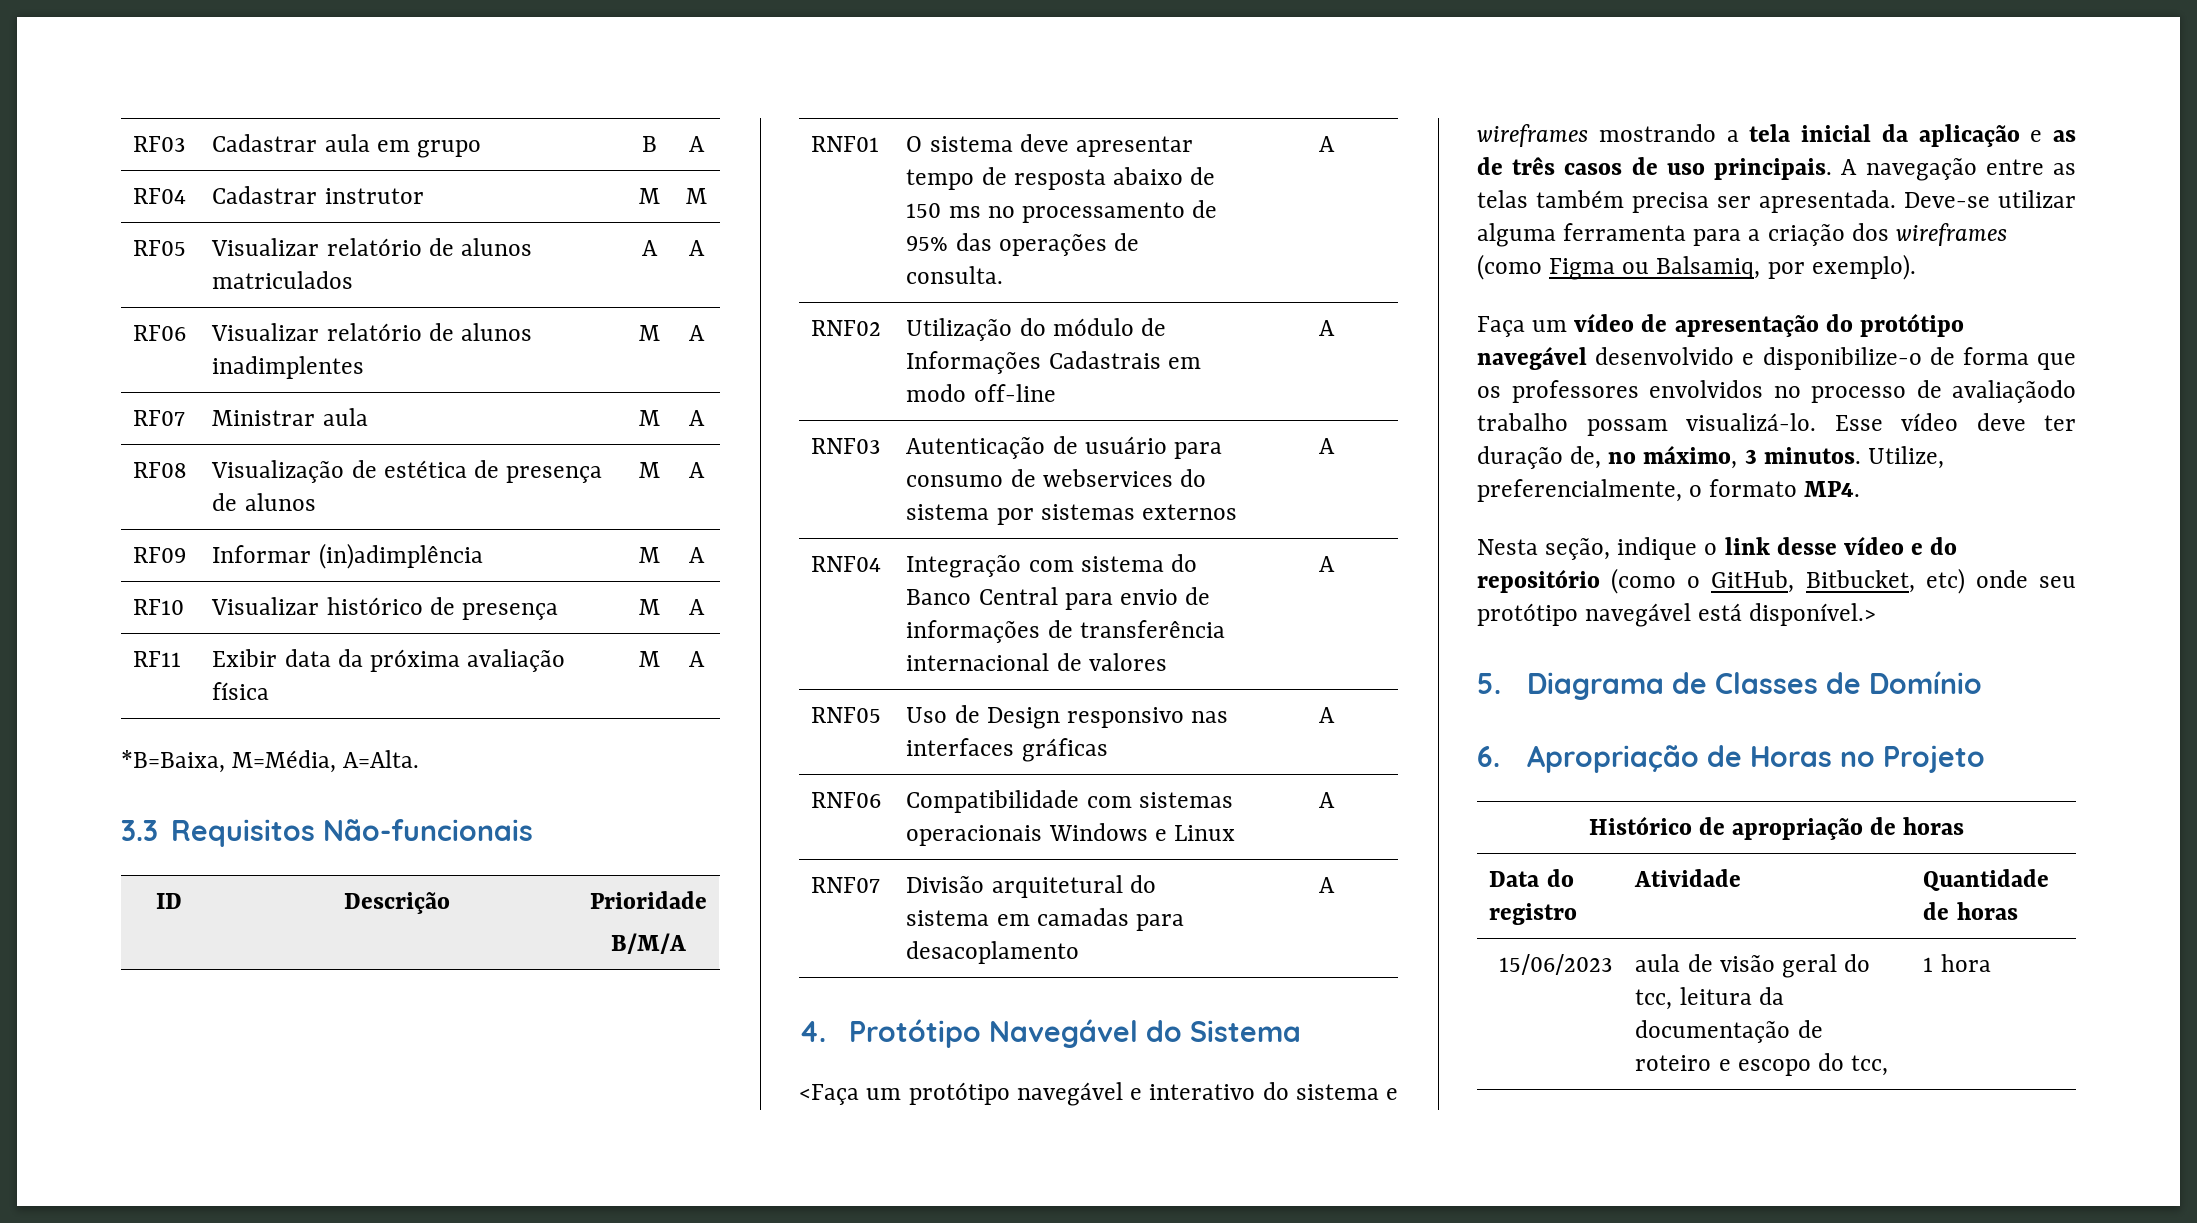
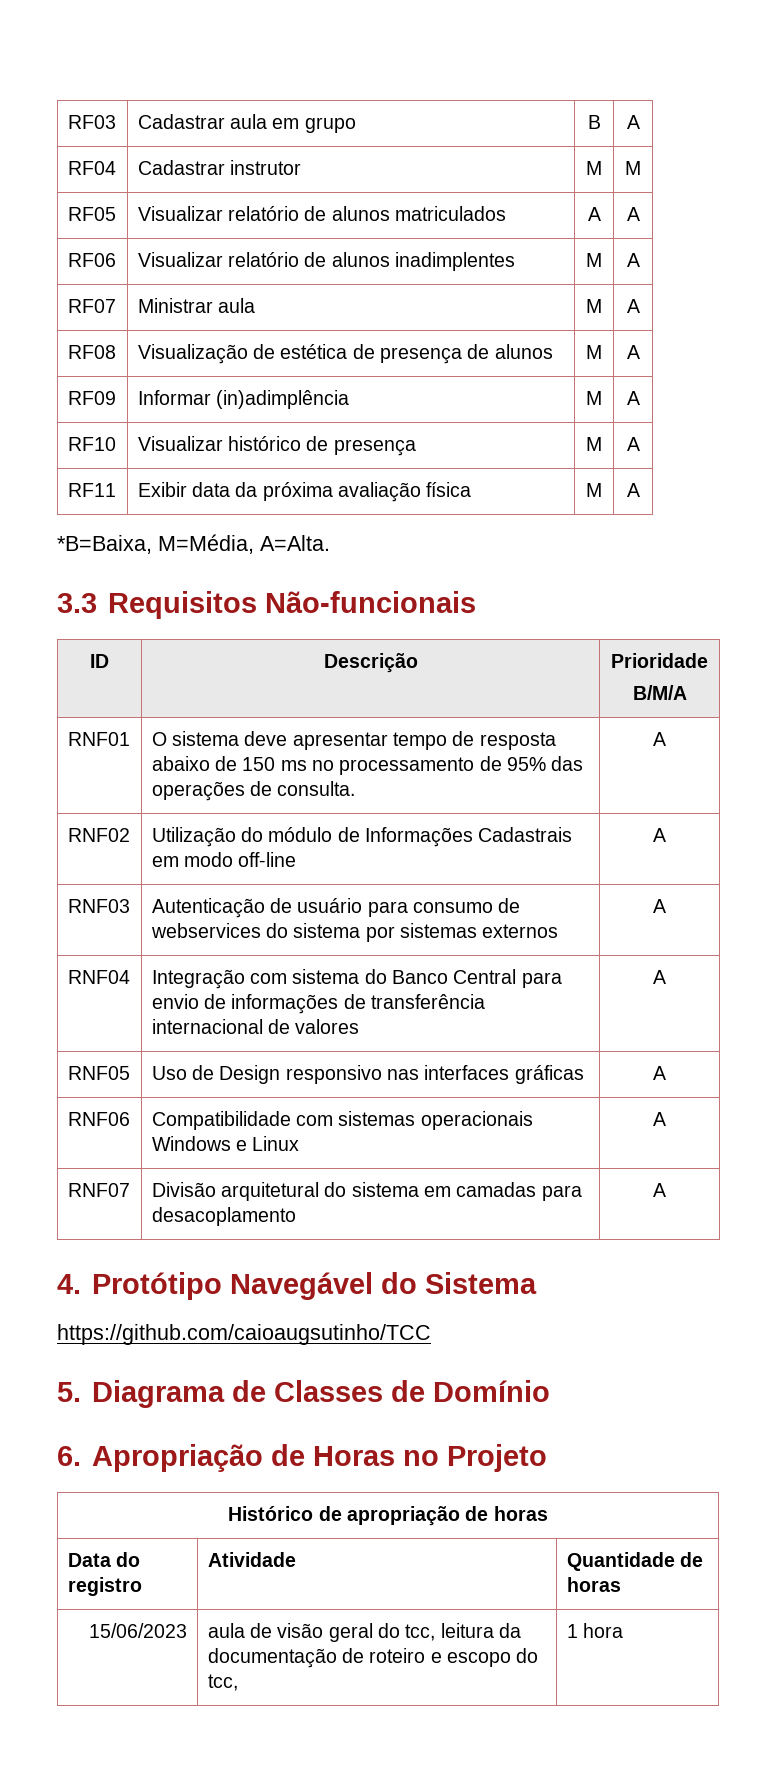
- <Faça um protótipo navegável e interativo do sistema e wireframes mostrando a tela inicial da aplicação e as de três casos de uso principais. A navegação entre as telas também precisa ser apresentada. Deve-se utilizar alguma ferramenta para a criação dos wireframes (como Figma ou Balsamiq, por exemplo).
- Faça um vídeo de apresentação do protótipo navegável desenvolvido e disponibilize-o de forma que os professores envolvidos no processo de avaliaçãodo trabalho possam visualizá-lo. Esse vídeo deve ter duração de, no máximo, 3 minutos. Utilize, preferencialmente, o formato MP4.
- Nesta seção, indique o link desse vídeo e do repositório (como o GitHub, Bitbucket, etc) onde seu protótipo navegável está disponível.>
+ https://github.com/caioaugsutinho/TCC

